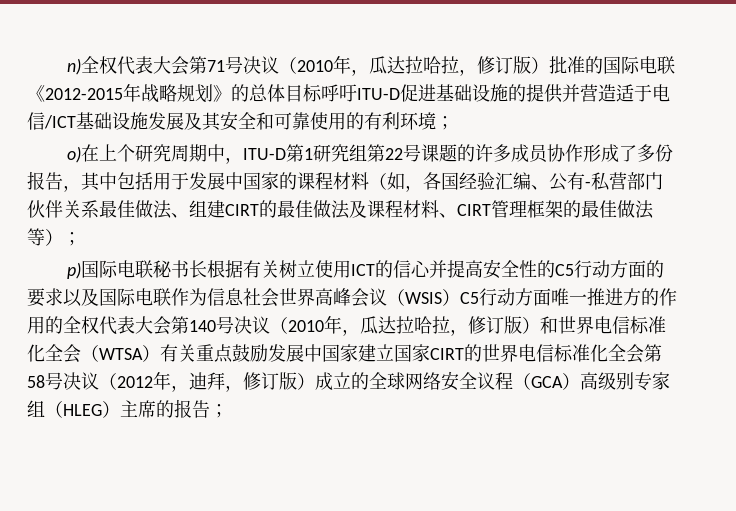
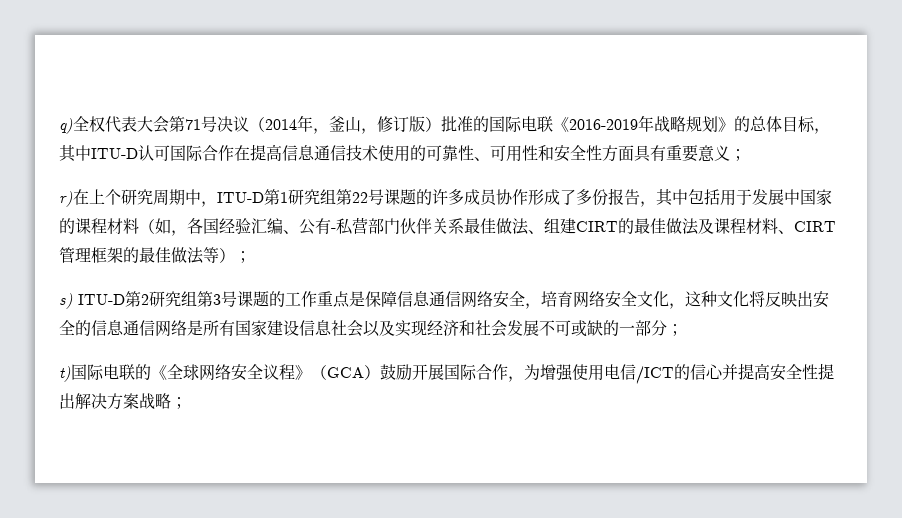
- n)全权代表大会第71号决议（2010年，瓜达拉哈拉，修订版）批准的国际电联《2012-2015年战略规划》的总体目标呼吁ITU-D促进基础设施的提供并营造适于电信/ICT基础设施发展及其安全和可靠使用的有利环境；
- o)在上个研究周期中，ITU-D第1研究组第22号课题的许多成员协作形成了多份报告，其中包括用于发展中国家的课程材料（如，各国经验汇编、公有-私营部门伙伴关系最佳做法、组建CIRT的最佳做法及课程材料、CIRT管理框架的最佳做法等）；
+ q)全权代表大会第71号决议（2014年，釜山，修订版）批准的国际电联《2016-2019年战略规划》的总体目标，其中ITU-D认可国际合作在提高信息通信技术使用的可靠性、可用性和安全性方面具有重要意义；
+ r)在上个研究周期中，ITU-D第1研究组第22号课题的许多成员协作形成了多份报告，其中包括用于发展中国家的课程材料（如，各国经验汇编、公有-私营部门伙伴关系最佳做法、组建CIRT的最佳做法及课程材料、CIRT管理框架的最佳做法等）；
- p)国际电联秘书长根据有关树立使用ICT的信心并提高安全性的C5行动方面的要求以及国际电联作为信息社会世界高峰会议（WSIS）C5行动方面唯一推进方的作用的全权代表大会第140号决议（2010年，瓜达拉哈拉，修订版）和世界电信标准化全会（WTSA）有关重点鼓励发展中国家建立国家CIRT的世界电信标准化全会第58号决议（2012年，迪拜，修订版）成立的全球网络安全议程（GCA）高级别专家组（HLEG）主席的报告；
+ s) ITU-D第2研究组第3号课题的工作重点是保障信息通信网络安全，培育网络安全文化，这种文化将反映出安全的信息通信网络是所有国家建设信息社会以及实现经济和社会发展不可或缺的一部分；
+ t)国际电联的《全球网络安全议程》（GCA）鼓励开展国际合作，为增强使用电信/ICT的信心并提高安全性提出解决方案战略；

